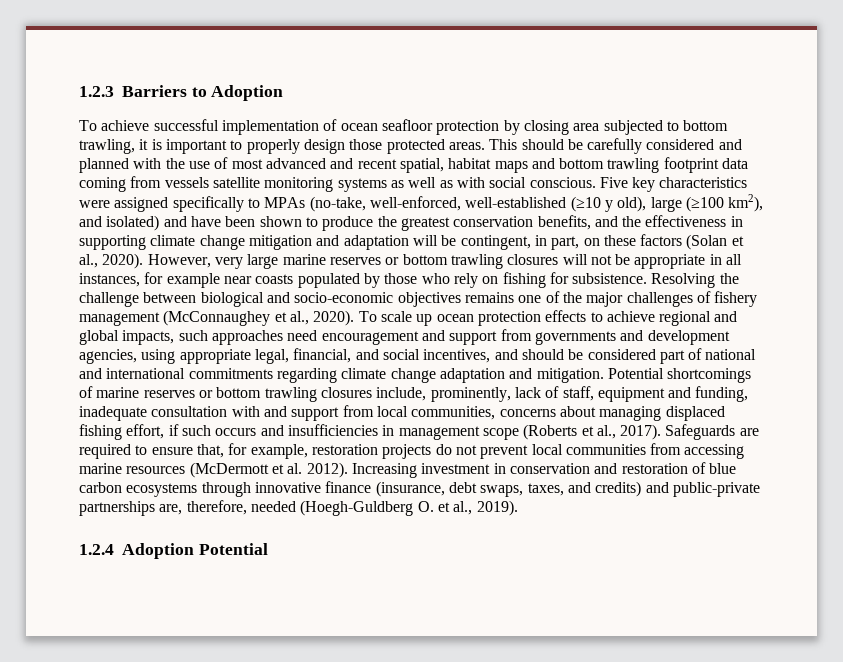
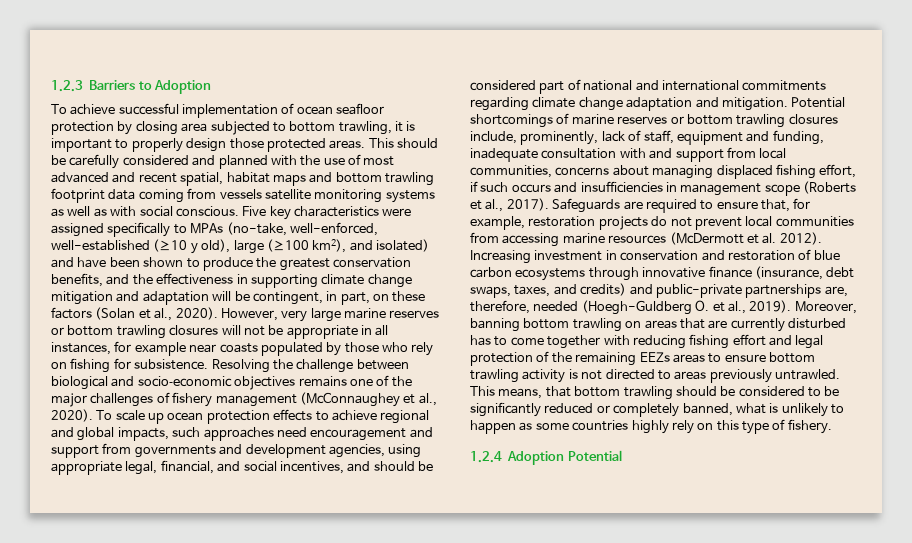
+ Moreover, banning bottom trawling on areas that are currently disturbed has to come together with reducing fishing effort and legal protection of the remaining EEZs areas to ensure bottom trawling activity is not directed to areas previously untrawled. This means, that bottom trawling should be considered to be significantly reduced or completely banned, what is unlikely to happen as some countries highly rely on this type of fishery.

